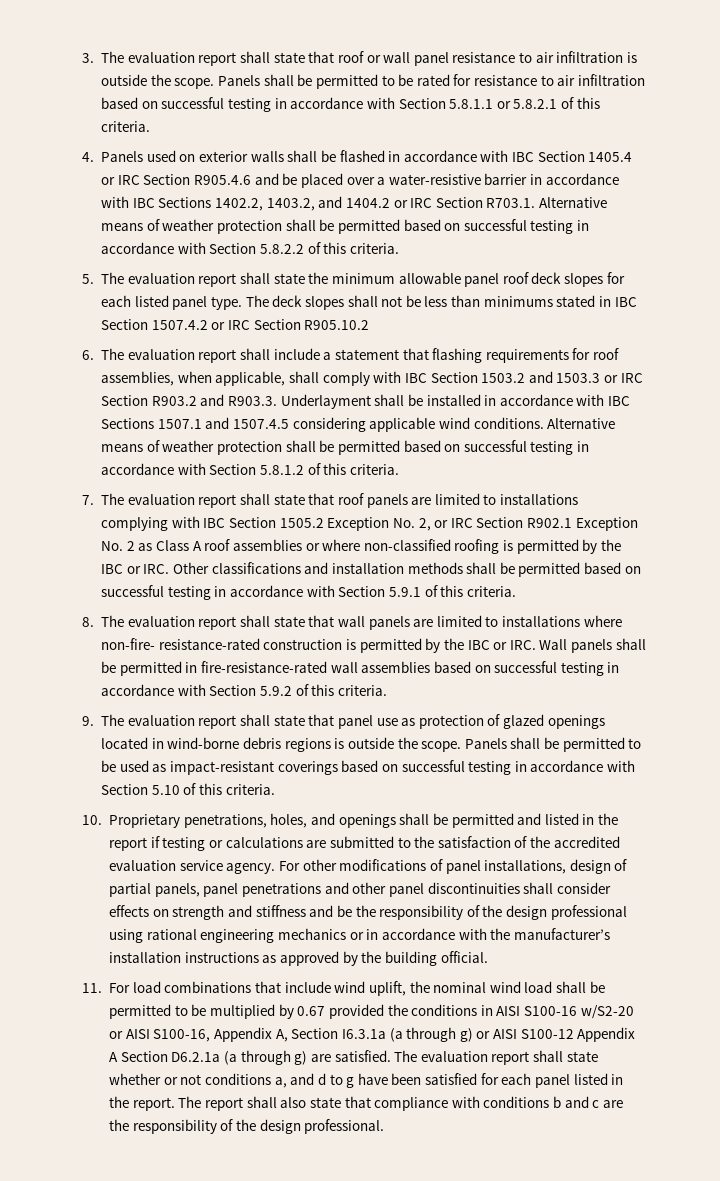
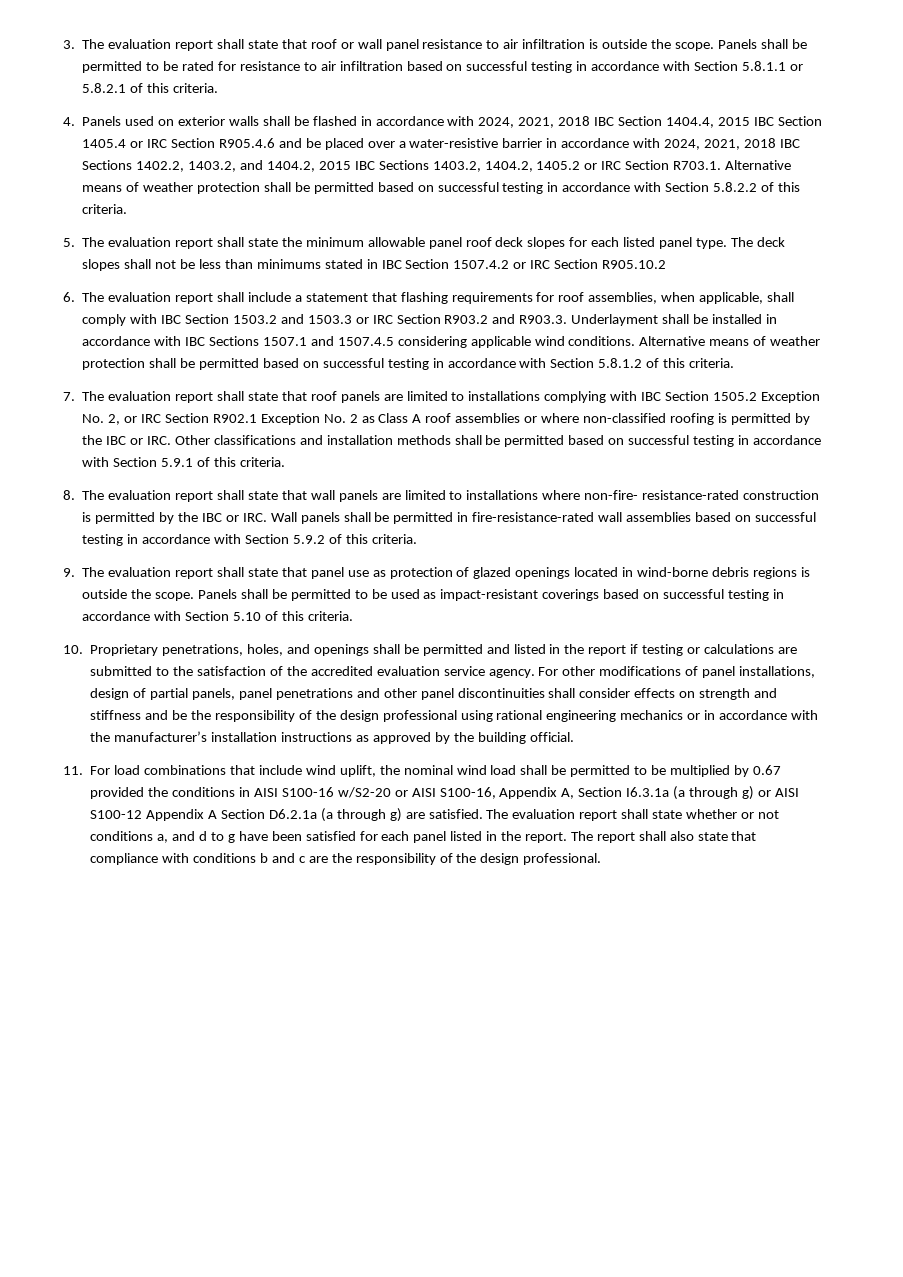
- 4. Panels used on exterior walls shall be flashed in accordance with IBC Section 1405.4 or IRC Section R905.4.6 and be placed over a water-resistive barrier in accordance with IBC Sections 1402.2, 1403.2, and 1404.2 or IRC Section R703.1. Alternative means of weather protection shall be permitted based on successful testing in accordance with Section 5.8.2.2 of this criteria.
+ 4. Panels used on exterior walls shall be flashed in accordance with 2024, 2021, 2018 IBC Section 1404.4, 2015 IBC Section 1405.4 or IRC Section R905.4.6 and be placed over a water-resistive barrier in accordance with 2024, 2021, 2018 IBC Sections 1402.2, 1403.2, and 1404.2, 2015 IBC Sections 1403.2, 1404.2, 1405.2 or IRC Section R703.1. Alternative means of weather protection shall be permitted based on successful testing in accordance with Section 5.8.2.2 of this criteria.

